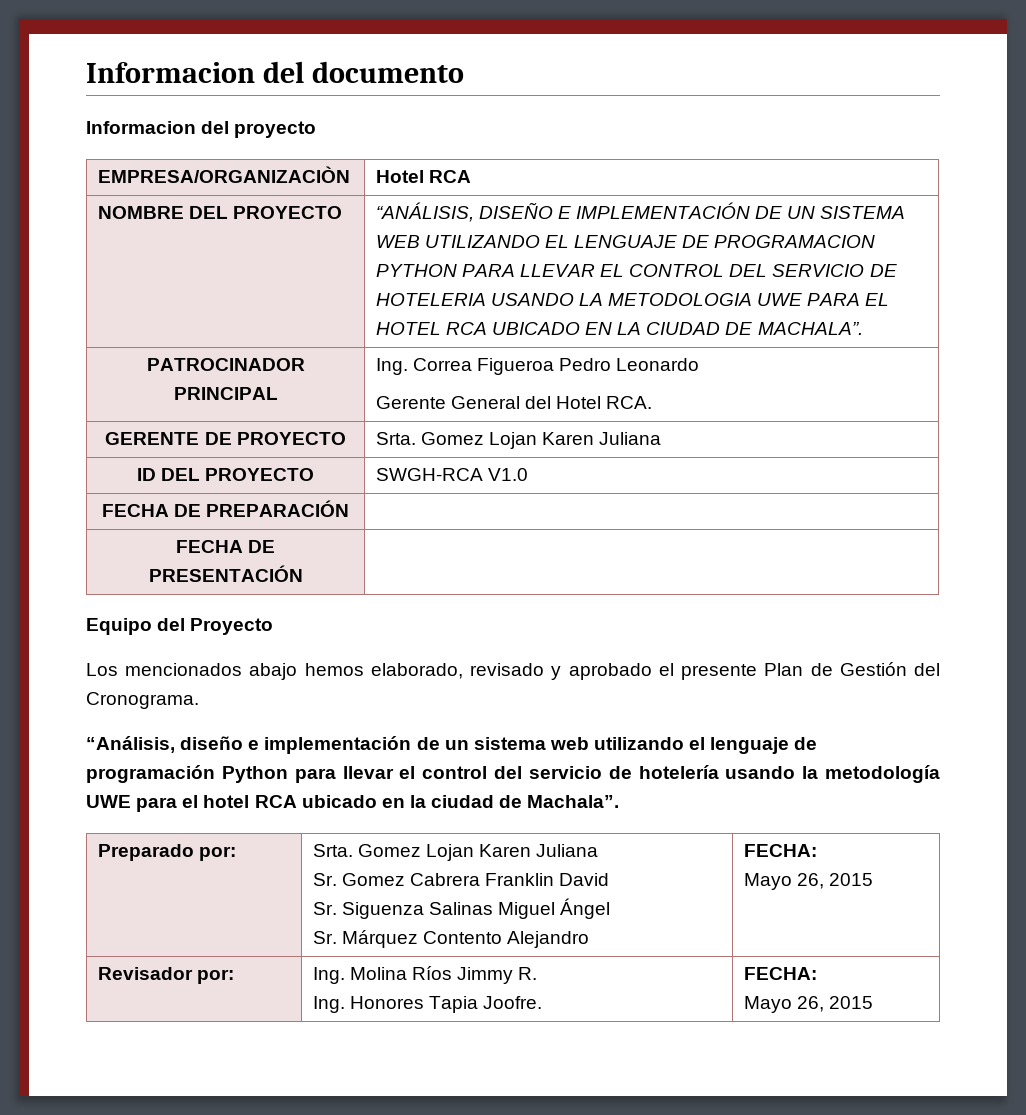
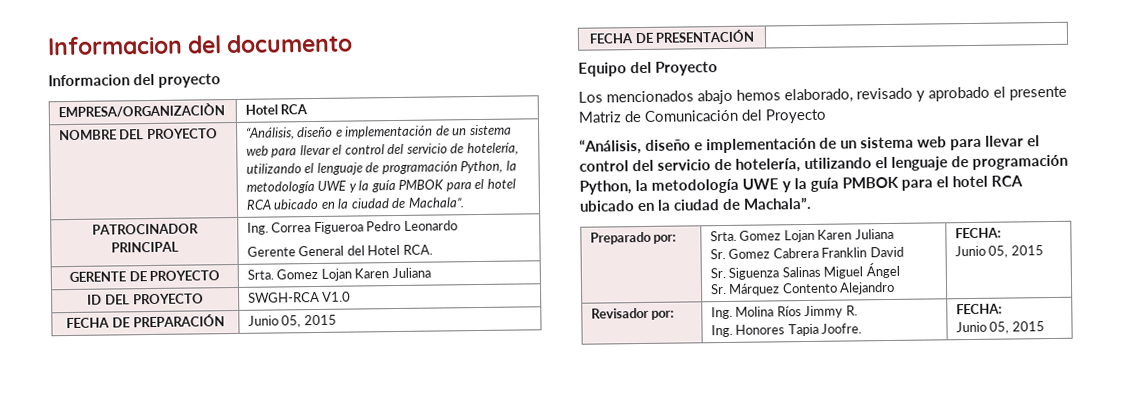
- NOMBRE DEL PROYECTO | “ANÁLISIS, DISEÑO E IMPLEMENTACIÓN DE UN SISTEMA WEB UTILIZANDO EL LENGUAJE DE PROGRAMACION PYTHON PARA LLEVAR EL CONTROL DEL SERVICIO DE HOTELERIA USANDO LA METODOLOGIA UWE PARA EL HOTEL RCA UBICADO EN LA CIUDAD DE MACHALA”.
+ NOMBRE DEL PROYECTO | “Análisis, diseño e implementación de un sistema web para llevar el control del servicio de hotelería, utilizando el lenguaje de programación Python, la metodología UWE y la guía PMBOK para el hotel RCA ubicado en la ciudad de Machala”.
- FECHA DE PREPARACIÓN |
+ FECHA DE PREPARACIÓN | Junio 05, 2015
- Los mencionados abajo hemos elaborado, revisado y aprobado el presente Plan de Gestión del Cronograma.
- “Análisis, diseño e implementación de un sistema web utilizando el lenguaje de programación Python para llevar el control del servicio de hotelería usando la metodología UWE para el hotel RCA ubicado en la ciudad de Machala”.
+ Los mencionados abajo hemos elaborado, revisado y aprobado el presente Matriz de Comunicación del Proyecto
+ “Análisis, diseño e implementación de un sistema web para llevar el control del servicio de hotelería, utilizando el lenguaje de programación Python, la metodología UWE y la guía PMBOK para el hotel RCA ubicado en la ciudad de Machala”.
  Preparado por: | Srta. Gomez Lojan Karen Juliana
  Sr. Gomez Cabrera Franklin David
  Sr. Siguenza Salinas Miguel Ángel
  Sr. Márquez Contento Alejandro | FECHA:
- Mayo 26, 2015
+ Junio 05, 2015
  Revisador por: | Ing. Molina Ríos Jimmy R.
  Ing. Honores Tapia Joofre. | FECHA:
- Mayo 26, 2015
+ Junio 05, 2015

